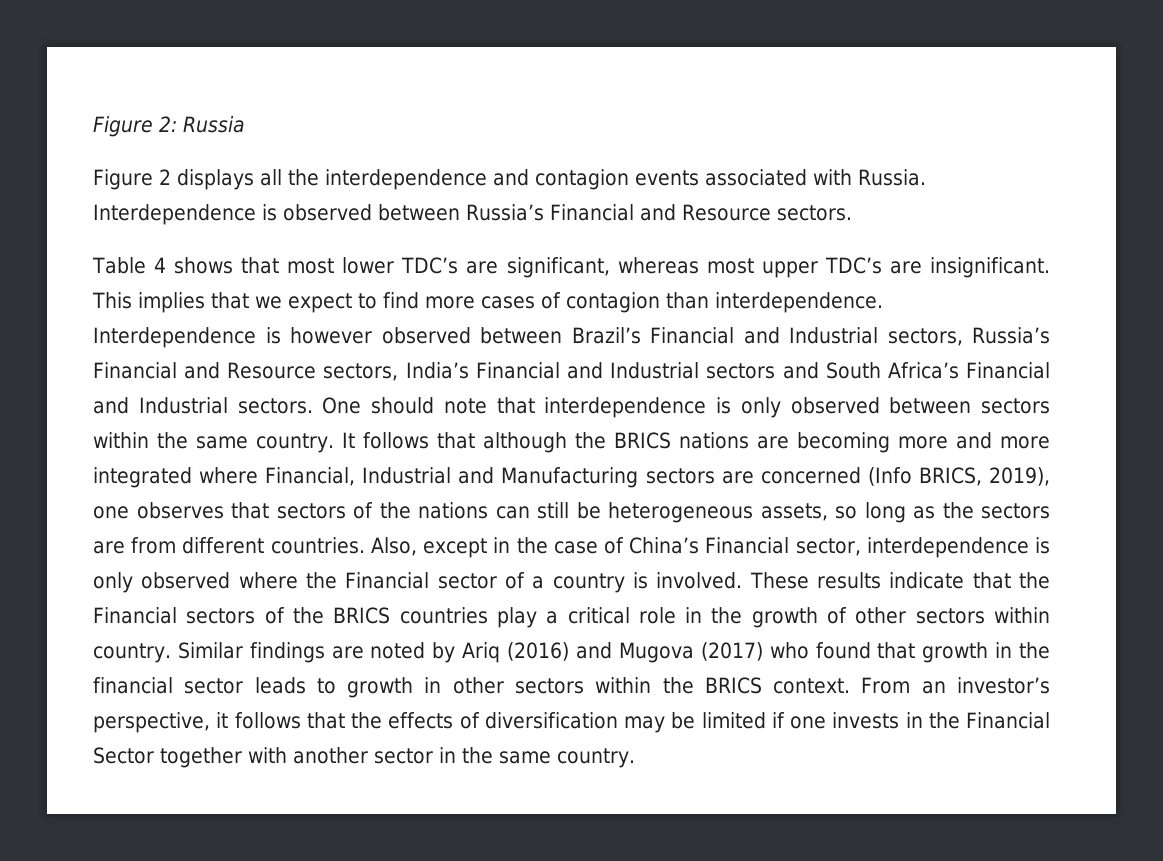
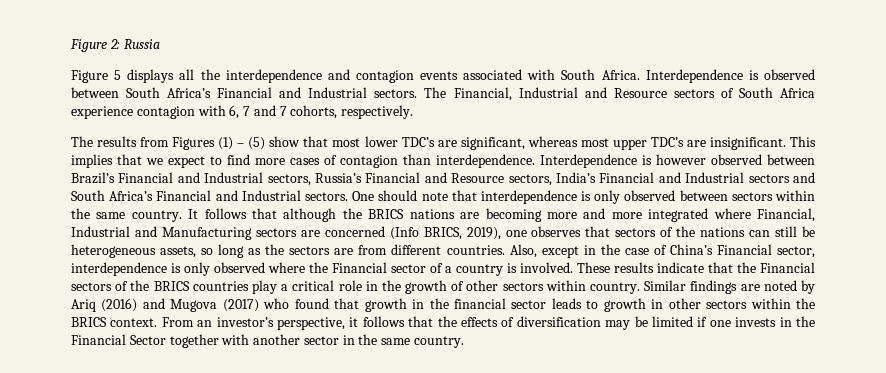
- Figure 2 displays all the interdependence and contagion events associated with Russia.
+ Figure 5 displays all the interdependence and contagion events associated with South Africa.
- Interdependence is observed between Russia’s Financial and Resource sectors.
- Table 4 shows that most lower TDC’s are significant, whereas most upper TDC’s are insignificant.
+ Interdependence is observed between South Africa’s Financial and Industrial sectors. The Financial, Industrial and Resource sectors of South Africa experience contagion with 6, 7 and 7 cohorts, respectively.
+ The results from Figures (1) – (5) show that most lower TDC’s are significant, whereas most upper TDC’s are insignificant.

